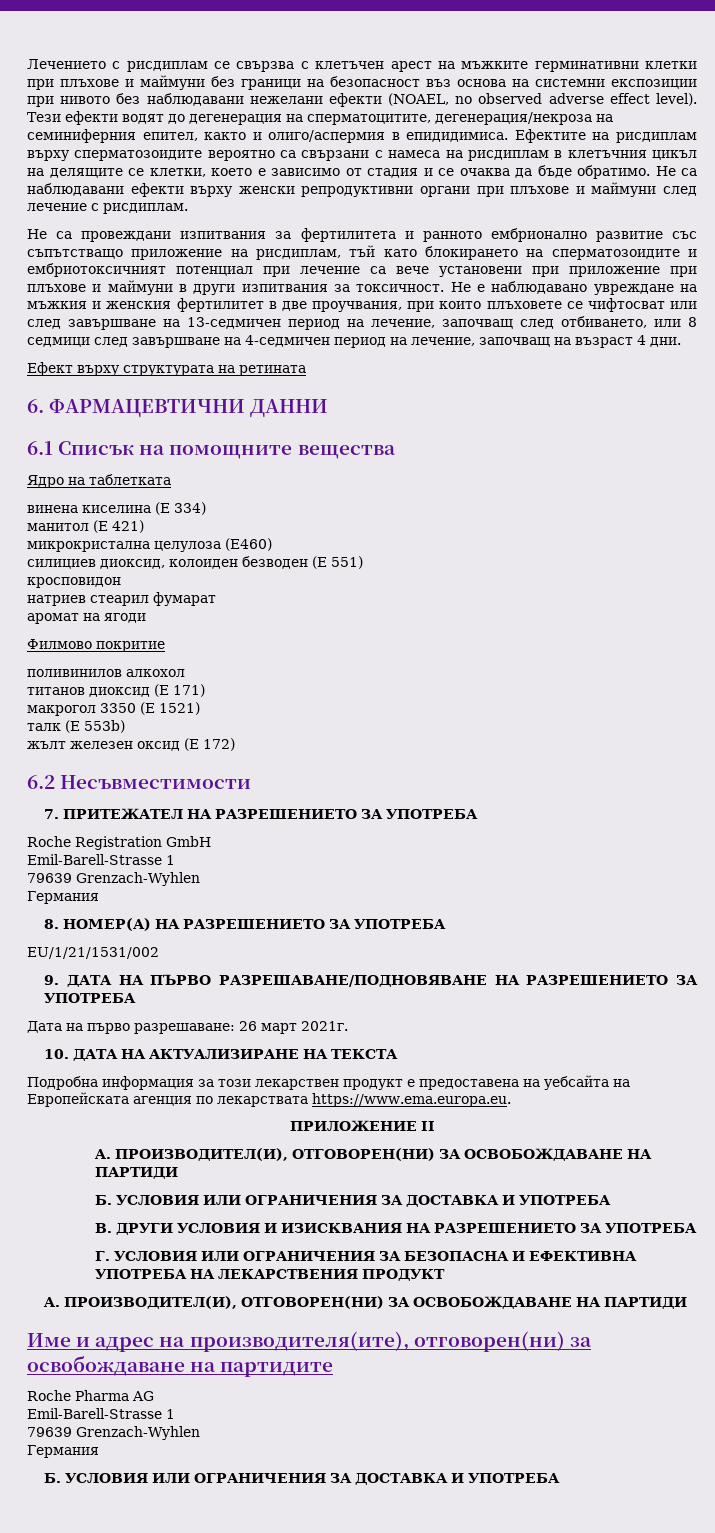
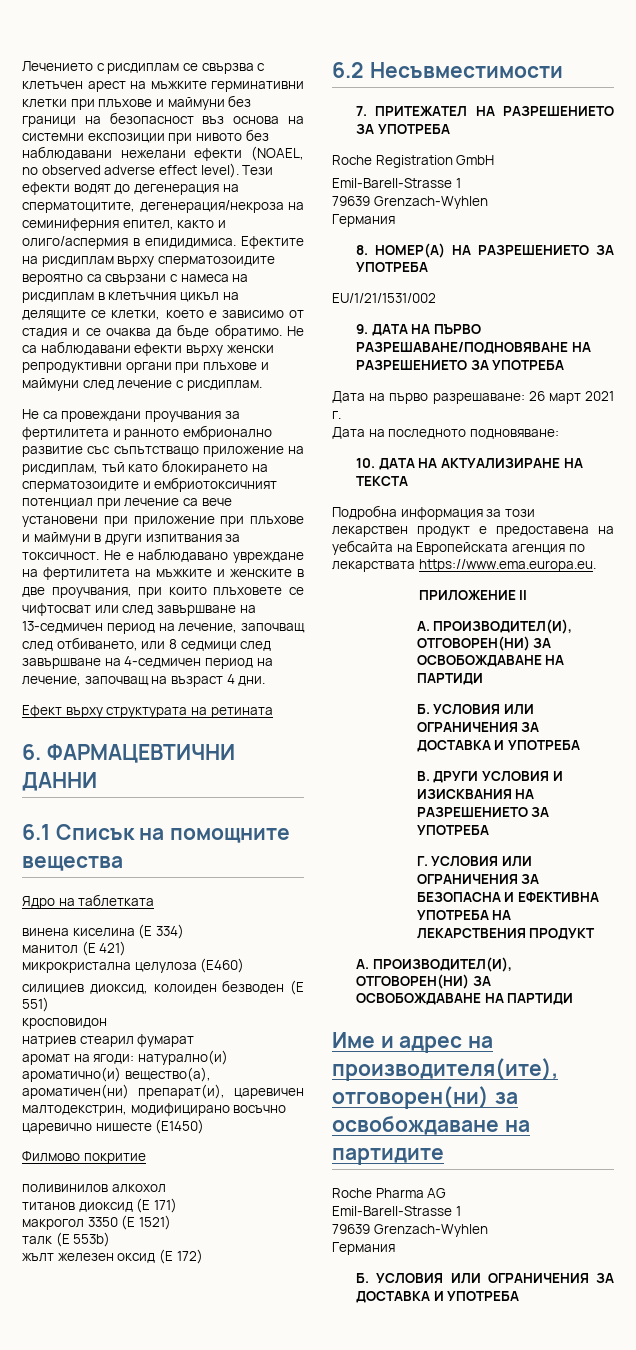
- Не са провеждани изпитвания за фертилитета и ранното ембрионално развитие със съпътстващо приложение на рисдиплам, тъй като блокирането на сперматозоидите и ембриотоксичният потенциал при лечение са вече установени при приложение при плъхове и маймуни в други изпитвания за токсичност.
+ Не са провеждани проучвания за фертилитета и ранното ембрионално развитие със съпътстващо приложение на рисдиплам, тъй като блокирането на сперматозоидите и ембриотоксичният потенциал при лечение са вече установени при приложение при плъхове и маймуни в други изпитвания за токсичност.
- Не е наблюдавано увреждане на мъжкия и женския фертилитет в две проучвания, при които плъховете се чифтосват или след завършване на 13‑седмичен период на лечение, започващ след отбиването, или 8 седмици след завършване на 4‑седмичен период на лечение, започващ на възраст 4 дни.
+ Не е наблюдавано увреждане на фертилитета на мъжките и женските в две проучвания, при които плъховете се чифтосват или след завършване на 13‑седмичен период на лечение, започващ след отбиването, или 8 седмици след завършване на 4‑седмичен период на лечение, започващ на възраст 4 дни.
- аромат на ягоди
+ аромат на ягоди: натурално(и) ароматично(и) вещество(а), ароматичен(ни) препарат(и), царевичен малтодекстрин, модифицирано восъчно царевично нишесте (E1450)
- Дата на първо разрешаване: 26 март 2021г.
+ Дата на първо разрешаване: 26 март 2021 г.
+ Дата на последното подновяване:

